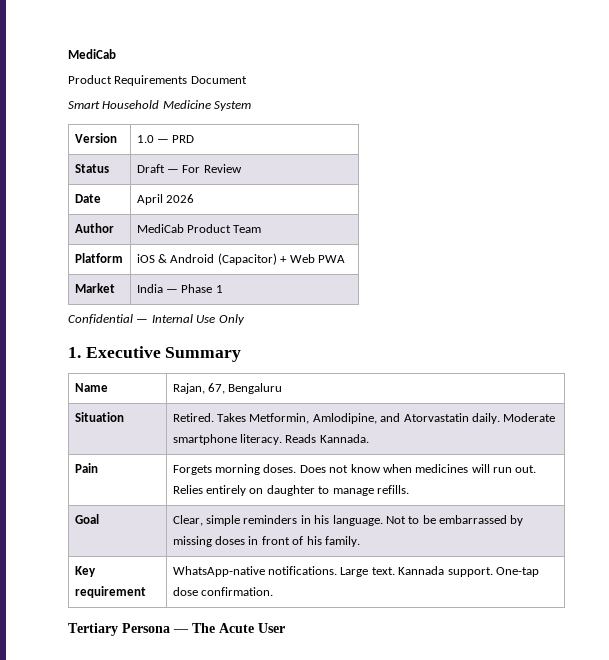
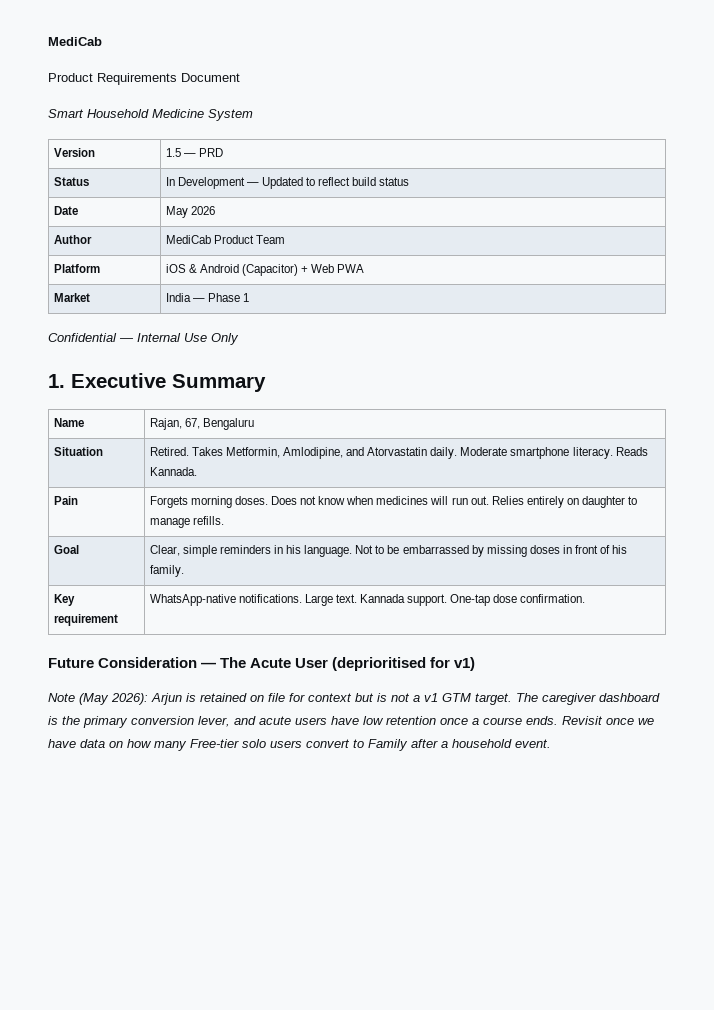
- Version | 1.0 — PRD
+ Version | 1.5 — PRD
- Status | Draft — For Review
+ Status | In Development — Updated to reflect build status
- Date | April 2026
+ Date | May 2026
- Tertiary Persona — The Acute User
+ Future Consideration — The Acute User (deprioritised for v1)
+ Note (May 2026): Arjun is retained on file for context but is not a v1 GTM target. The caregiver dashboard is the primary conversion lever, and acute users have low retention once a course ends. Revisit once we have data on how many Free-tier solo users convert to Family after a household event.

